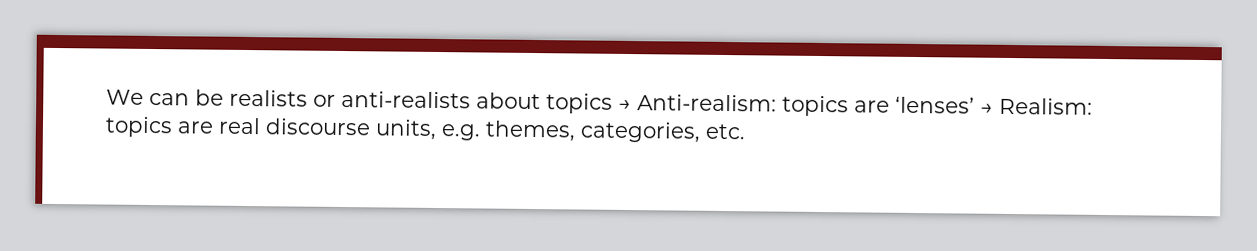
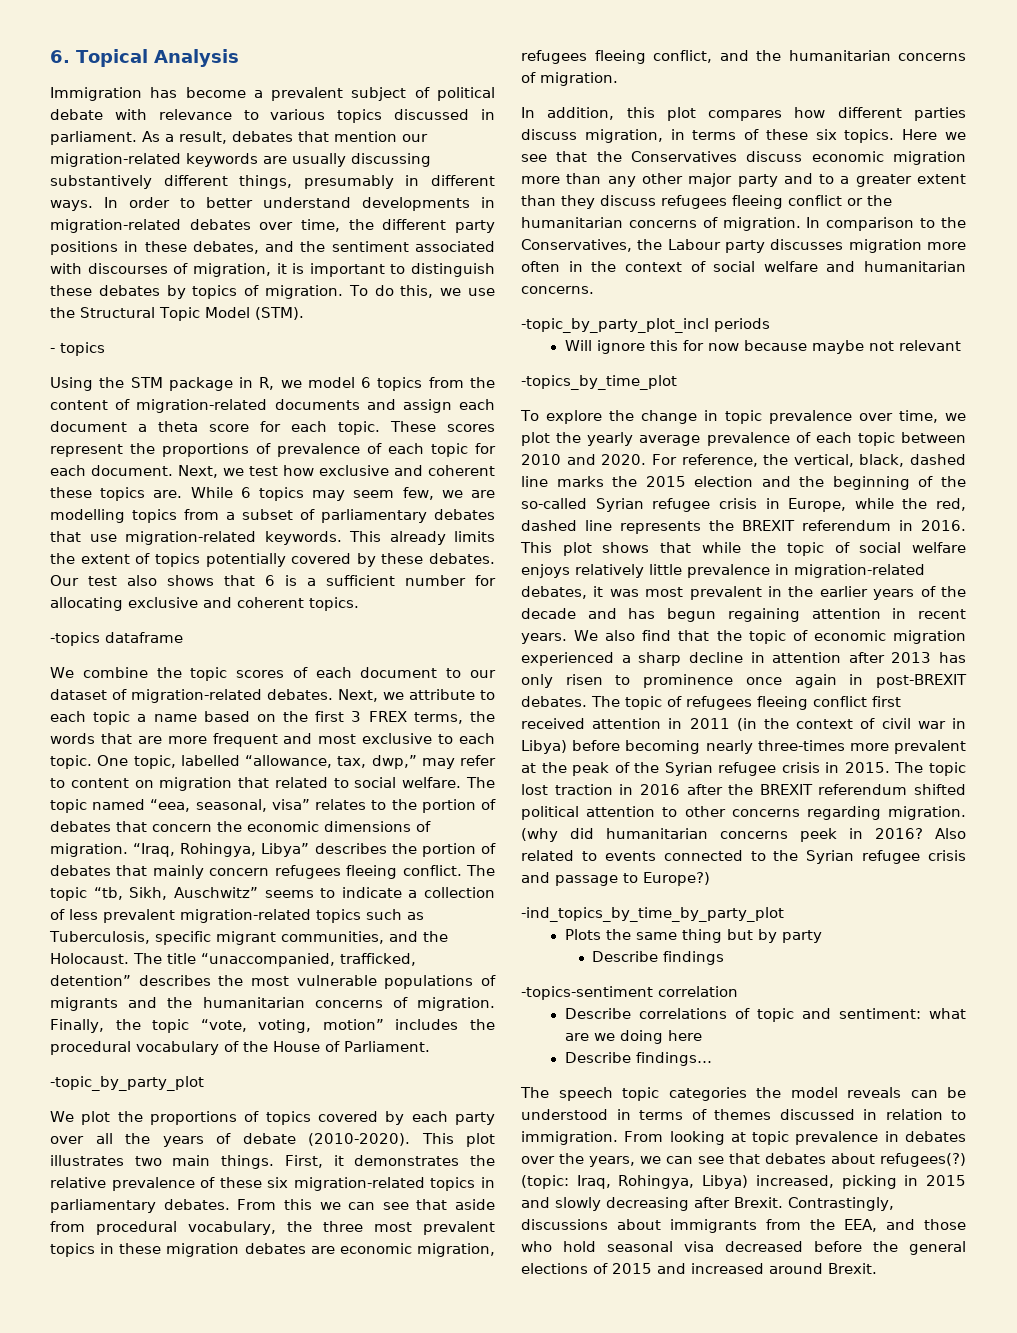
- We can be realists or anti-realists about topics → Anti-realism: topics are ‘lenses’ → Realism: topics are real discourse units, e.g. themes, categories, etc.
+ 6. Topical Analysis
+ Immigration has become a prevalent subject of political debate with relevance to various topics discussed in parliament. As a result, debates that mention our migration-related keywords are usually discussing substantively different things, presumably in different ways. In order to better understand developments in migration-related debates over time, the different party positions in these debates, and the sentiment associated with discourses of migration, it is important to distinguish these debates by topics of migration. To do this, we use the Structural Topic Model (STM).
+ - topics
+ Using the STM package in R, we model 6 topics from the content of migration-related documents and assign each document a theta score for each topic. These scores represent the proportions of prevalence of each topic for each document. Next, we test how exclusive and coherent these topics are. While 6 topics may seem few, we are modelling topics from a subset of parliamentary debates that use migration-related keywords. This already limits the extent of topics potentially covered by these debates. Our test also shows that 6 is a sufficient number for allocating exclusive and coherent topics.
+ -topics dataframe
+ We combine the topic scores of each document to our dataset of migration-related debates. Next, we attribute to each topic a name based on the first 3 FREX terms, the words that are more frequent and most exclusive to each topic. One topic, labelled “allowance, tax, dwp,” may refer to content on migration that related to social welfare. The topic named “eea, seasonal, visa” relates to the portion of debates that concern the economic dimensions of migration. “Iraq, Rohingya, Libya” describes the portion of debates that mainly concern refugees fleeing conflict. The topic “tb, Sikh, Auschwitz” seems to indicate a collection of less prevalent migration-related topics such as Tuberculosis, specific migrant communities, and the Holocaust. The title “unaccompanied, trafficked, detention” describes the most vulnerable populations of migrants and the humanitarian concerns of migration. Finally, the topic “vote, voting, motion” includes the procedural vocabulary of the House of Parliament.
+ -topic_by_party_plot
+ We plot the proportions of topics covered by each party over all the years of debate (2010-2020). This plot illustrates two main things. First, it demonstrates the relative prevalence of these six migration-related topics in parliamentary debates. From this we can see that aside from procedural vocabulary, the three most prevalent topics in these migration debates are economic migration, refugees fleeing conflict, and the humanitarian concerns of migration.
+ In addition, this plot compares how different parties discuss migration, in terms of these six topics. Here we see that the Conservatives discuss economic migration more than any other major party and to a greater extent than they discuss refugees fleeing conflict or the humanitarian concerns of migration. In comparison to the Conservatives, the Labour party discusses migration more often in the context of social welfare and humanitarian concerns.
+ -topic_by_party_plot_incl periods
+ Will ignore this for now because maybe not relevant
+ -topics_by_time_plot
+ To explore the change in topic prevalence over time, we plot the yearly average prevalence of each topic between 2010 and 2020. For reference, the vertical, black, dashed line marks the 2015 election and the beginning of the so-called Syrian refugee crisis in Europe, while the red, dashed line represents the BREXIT referendum in 2016. This plot shows that while the topic of social welfare enjoys relatively little prevalence in migration-related debates, it was most prevalent in the earlier years of the decade and has begun regaining attention in recent years. We also find that the topic of economic migration experienced a sharp decline in attention after 2013 has only risen to prominence once again in post-BREXIT debates. The topic of refugees fleeing conflict first received attention in 2011 (in the context of civil war in Libya) before becoming nearly three-times more prevalent at the peak of the Syrian refugee crisis in 2015. The topic lost traction in 2016 after the BREXIT referendum shifted political attention to other concerns regarding migration. (why did humanitarian concerns peek in 2016? Also related to events connected to the Syrian refugee crisis and passage to Europe?)
+ -ind_topics_by_time_by_party_plot
+ Plots the same thing but by party
+ Describe findings
+ -topics-sentiment correlation
+ Describe correlations of topic and sentiment: what are we doing here
+ Describe findings…
+ The speech topic categories the model reveals can be understood in terms of themes discussed in relation to immigration. From looking at topic prevalence in debates over the years, we can see that debates about refugees(?) (topic: Iraq, Rohingya, Libya) increased, picking in 2015 and slowly decreasing after Brexit. Contrastingly, discussions about immigrants from the EEA, and those who hold seasonal visa decreased before the general elections of 2015 and increased around Brexit.

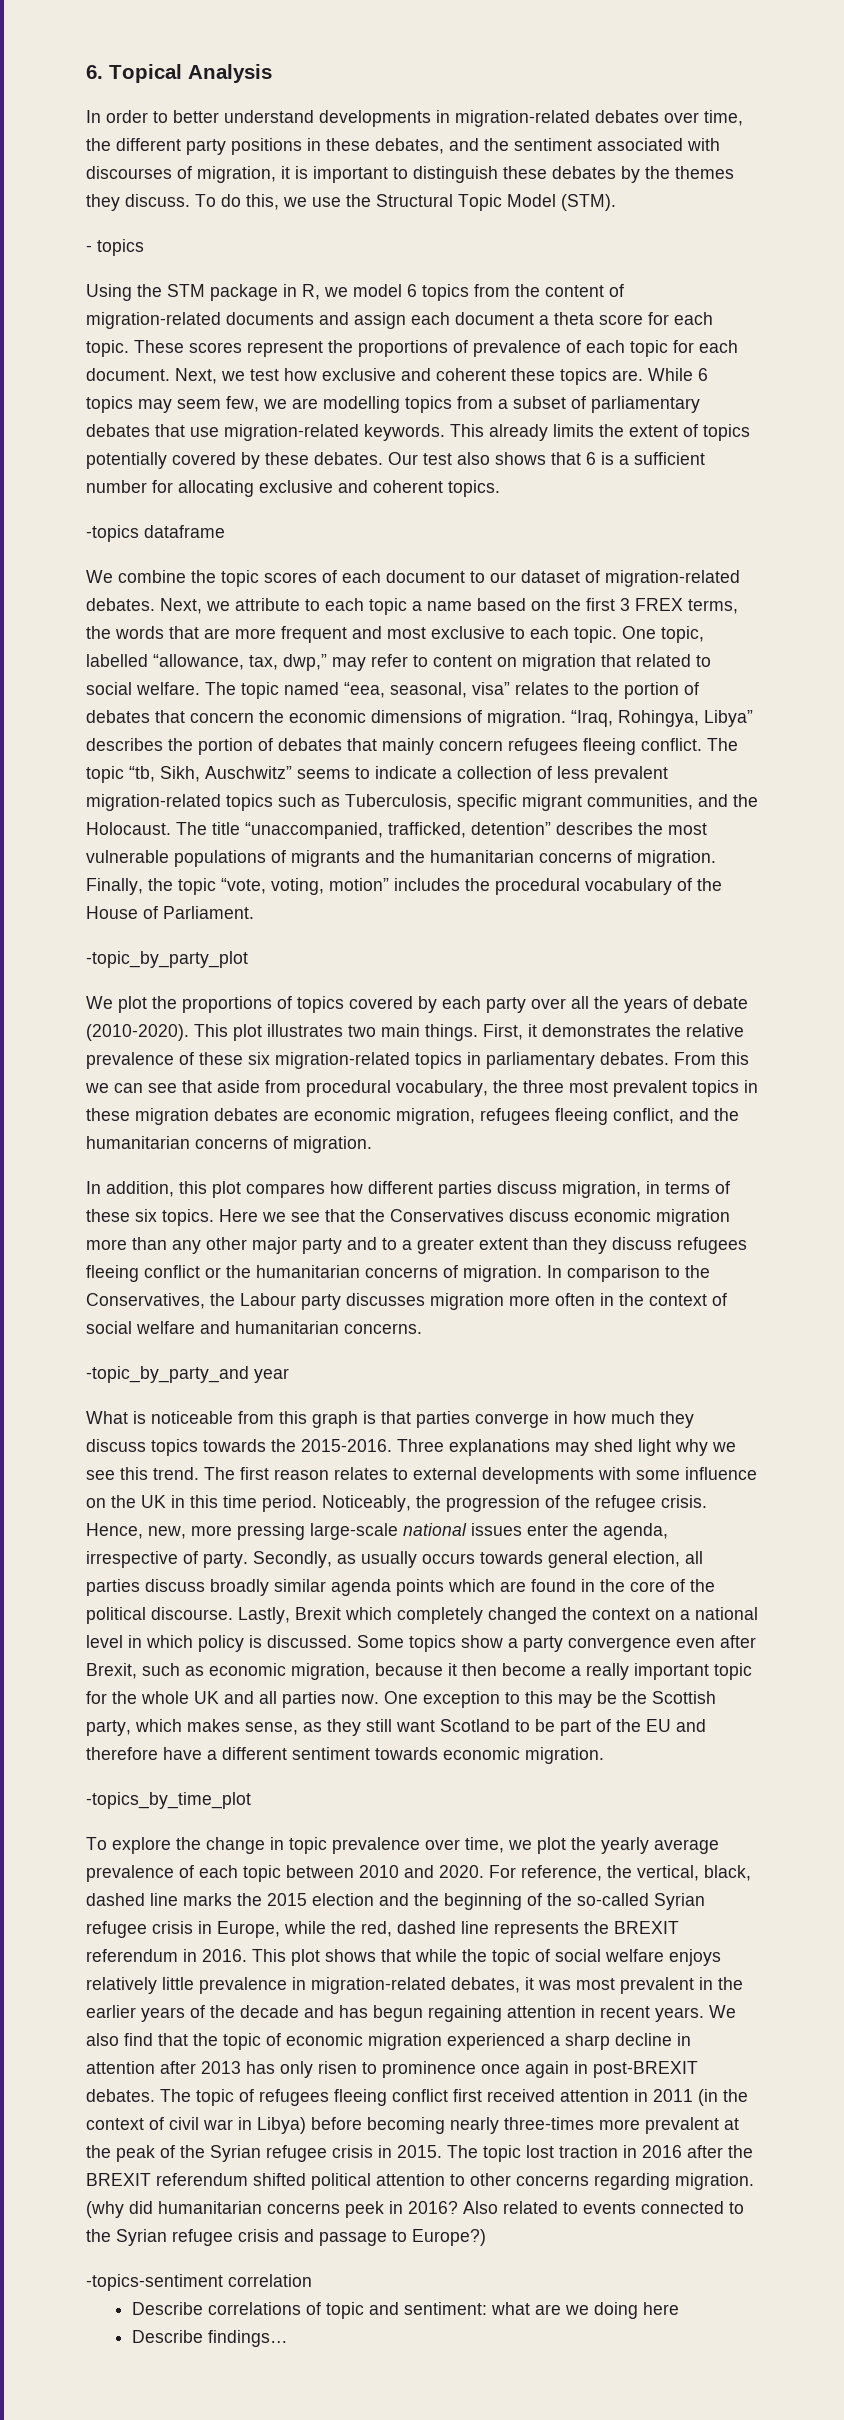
- Immigration has become a prevalent subject of political debate with relevance to various topics discussed in parliament. As a result, debates that mention our migration-related keywords are usually discussing substantively different things, presumably in different ways. In order to better understand developments in migration-related debates over time, the different party positions in these debates, and the sentiment associated with discourses of migration, it is important to distinguish these debates by topics of migration.
+ In order to better understand developments in migration-related debates over time, the different party positions in these debates, and the sentiment associated with discourses of migration, it is important to distinguish these debates by the themes they discuss.
- -topic_by_party_plot_incl periods
- Will ignore this for now because maybe not relevant
+ -topic_by_party_and year
+ What is noticeable from this graph is that parties converge in how much they discuss topics towards the 2015-2016. Three explanations may shed light why we see this trend. The first reason relates to external developments with some influence on the UK in this time period. Noticeably, the progression of the refugee crisis. Hence, new, more pressing large-scale national issues enter the agenda, irrespective of party. Secondly, as usually occurs towards general election, all parties discuss broadly similar agenda points which are found in the core of the political discourse. Lastly, Brexit which completely changed the context on a national level in which policy is discussed. Some topics show a party convergence even after Brexit, such as economic migration, because it then become a really important topic for the whole UK and all parties now. One exception to this may be the Scottish party, which makes sense, as they still want Scotland to be part of the EU and therefore have a different sentiment towards economic migration.
- -ind_topics_by_time_by_party_plot
- Plots the same thing but by party
- Describe findings
- The speech topic categories the model reveals can be understood in terms of themes discussed in relation to immigration. From looking at topic prevalence in debates over the years, we can see that debates about refugees(?) (topic: Iraq, Rohingya, Libya) increased, picking in 2015 and slowly decreasing after Brexit. Contrastingly, discussions about immigrants from the EEA, and those who hold seasonal visa decreased before the general elections of 2015 and increased around Brexit.

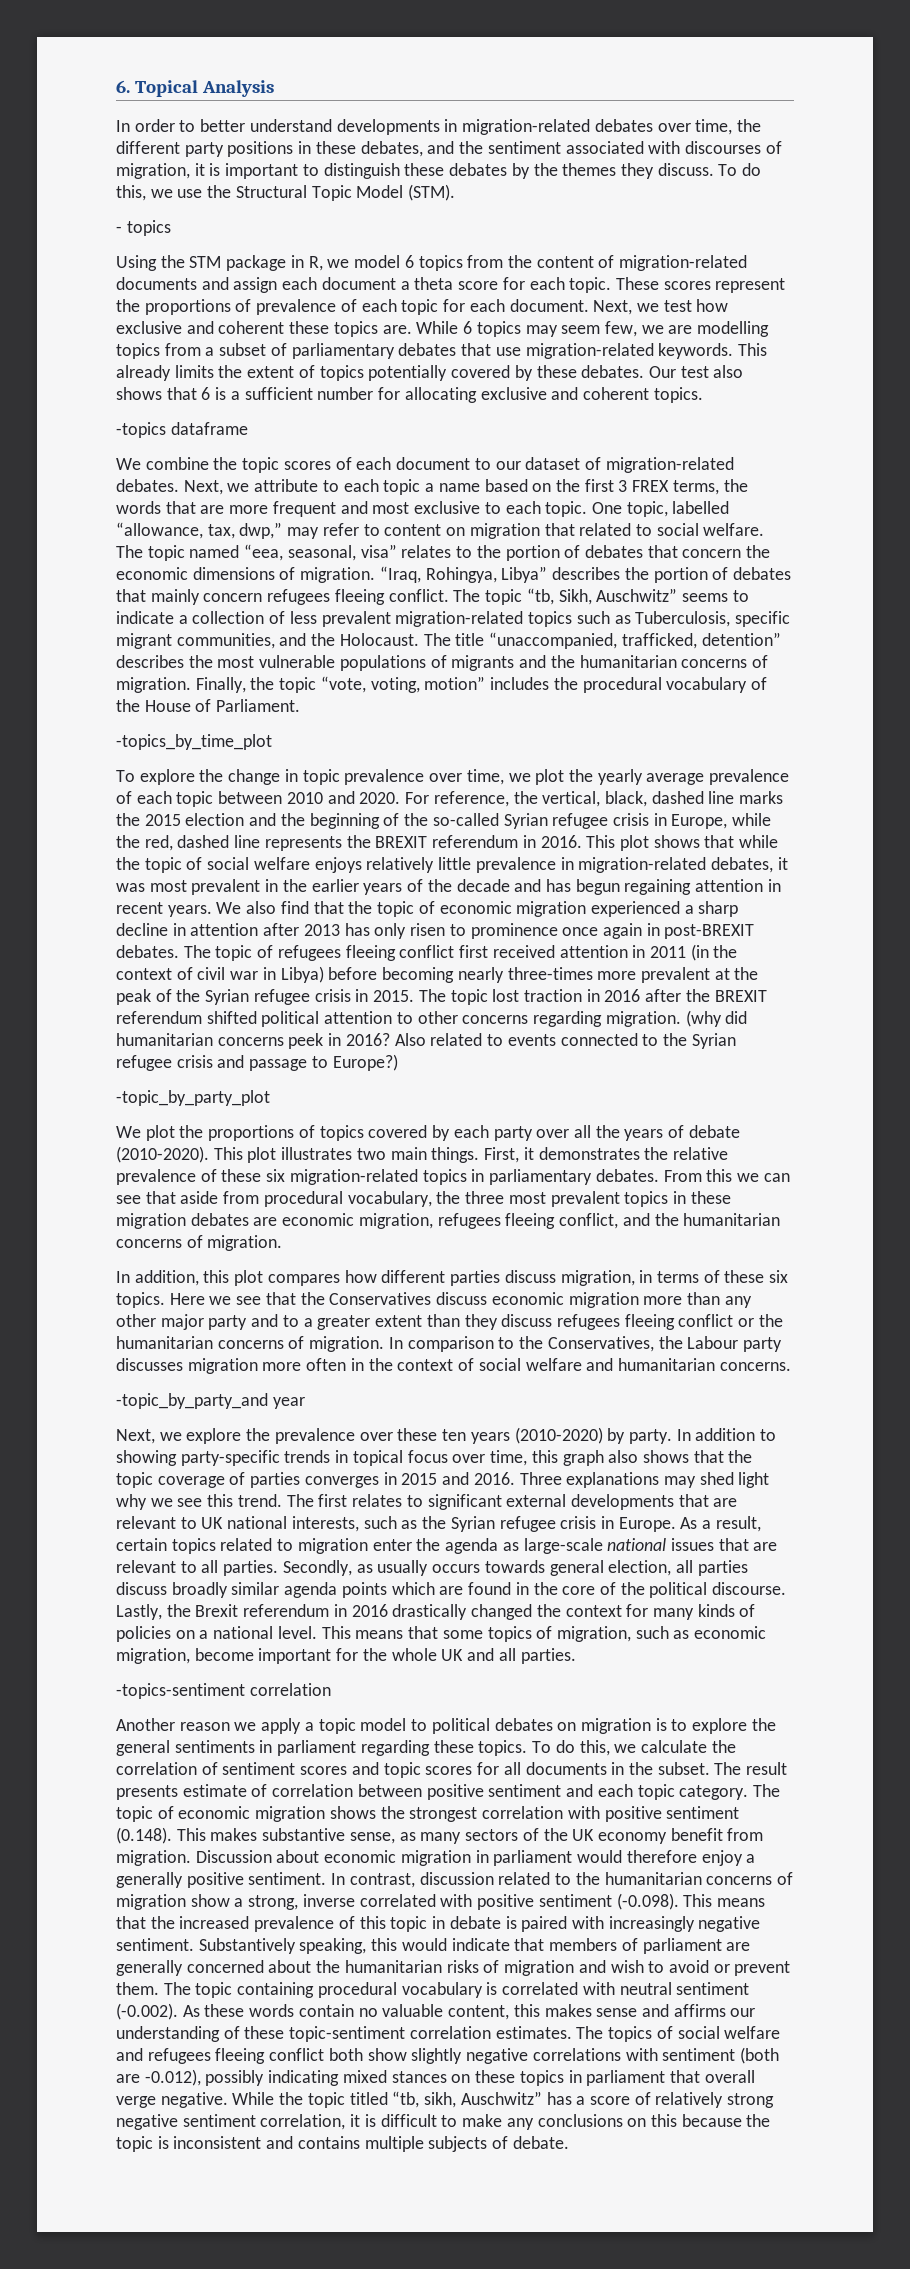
- -topic_by_party_plot
- We plot the proportions of topics covered by each party over all the years of debate (2010-2020). This plot illustrates two main things. First, it demonstrates the relative prevalence of these six migration-related topics in parliamentary debates. From this we can see that aside from procedural vocabulary, the three most prevalent topics in these migration debates are economic migration, refugees fleeing conflict, and the humanitarian concerns of migration.
- In addition, this plot compares how different parties discuss migration, in terms of these six topics. Here we see that the Conservatives discuss economic migration more than any other major party and to a greater extent than they discuss refugees fleeing conflict or the humanitarian concerns of migration. In comparison to the Conservatives, the Labour party discusses migration more often in the context of social welfare and humanitarian concerns.
- -topic_by_party_and year
- What is noticeable from this graph is that parties converge in how much they discuss topics towards the 2015-2016. Three explanations may shed light why we see this trend. The first reason relates to external developments with some influence on the UK in this time period. Noticeably, the progression of the refugee crisis. Hence, new, more pressing large-scale national issues enter the agenda, irrespective of party. Secondly, as usually occurs towards general election, all parties discuss broadly similar agenda points which are found in the core of the political discourse. Lastly, Brexit which completely changed the context on a national level in which policy is discussed. Some topics show a party convergence even after Brexit, such as economic migration, because it then become a really important topic for the whole UK and all parties now. One exception to this may be the Scottish party, which makes sense, as they still want Scotland to be part of the EU and therefore have a different sentiment towards economic migration.
+ -topic_by_party_plot
+ We plot the proportions of topics covered by each party over all the years of debate (2010-2020). This plot illustrates two main things. First, it demonstrates the relative prevalence of these six migration-related topics in parliamentary debates. From this we can see that aside from procedural vocabulary, the three most prevalent topics in these migration debates are economic migration, refugees fleeing conflict, and the humanitarian concerns of migration.
+ In addition, this plot compares how different parties discuss migration, in terms of these six topics. Here we see that the Conservatives discuss economic migration more than any other major party and to a greater extent than they discuss refugees fleeing conflict or the humanitarian concerns of migration. In comparison to the Conservatives, the Labour party discusses migration more often in the context of social welfare and humanitarian concerns.
+ -topic_by_party_and year
+ Next, we explore the prevalence over these ten years (2010-2020) by party. In addition to showing party-specific trends in topical focus over time, this graph also shows that the topic coverage of parties converges in 2015 and 2016. Three explanations may shed light why we see this trend. The first relates to significant external developments that are relevant to UK national interests, such as the Syrian refugee crisis in Europe. As a result, certain topics related to migration enter the agenda as large-scale national issues that are relevant to all parties. Secondly, as usually occurs towards general election, all parties discuss broadly similar agenda points which are found in the core of the political discourse. Lastly, the Brexit referendum in 2016 drastically changed the context for many kinds of policies on a national level. This means that some topics of migration, such as economic migration, become important for the whole UK and all parties.
  -topics-sentiment correlation
- Describe correlations of topic and sentiment: what are we doing here
- Describe findings…
+ Another reason we apply a topic model to political debates on migration is to explore the general sentiments in parliament regarding these topics. To do this, we calculate the correlation of sentiment scores and topic scores for all documents in the subset. The result presents estimate of correlation between positive sentiment and each topic category. The topic of economic migration shows the strongest correlation with positive sentiment (0.148). This makes substantive sense, as many sectors of the UK economy benefit from migration. Discussion about economic migration in parliament would therefore enjoy a generally positive sentiment. In contrast, discussion related to the humanitarian concerns of migration show a strong, inverse correlated with positive sentiment (-0.098). This means that the increased prevalence of this topic in debate is paired with increasingly negative sentiment. Substantively speaking, this would indicate that members of parliament are generally concerned about the humanitarian risks of migration and wish to avoid or prevent them. The topic containing procedural vocabulary is correlated with neutral sentiment (-0.002). As these words contain no valuable content, this makes sense and affirms our understanding of these topic-sentiment correlation estimates. The topics of social welfare and refugees fleeing conflict both show slightly negative correlations with sentiment (both are -0.012), possibly indicating mixed stances on these topics in parliament that overall verge negative. While the topic titled “tb, sikh, Auschwitz” has a score of relatively strong negative sentiment correlation, it is difficult to make any conclusions on this because the topic is inconsistent and contains multiple subjects of debate.

